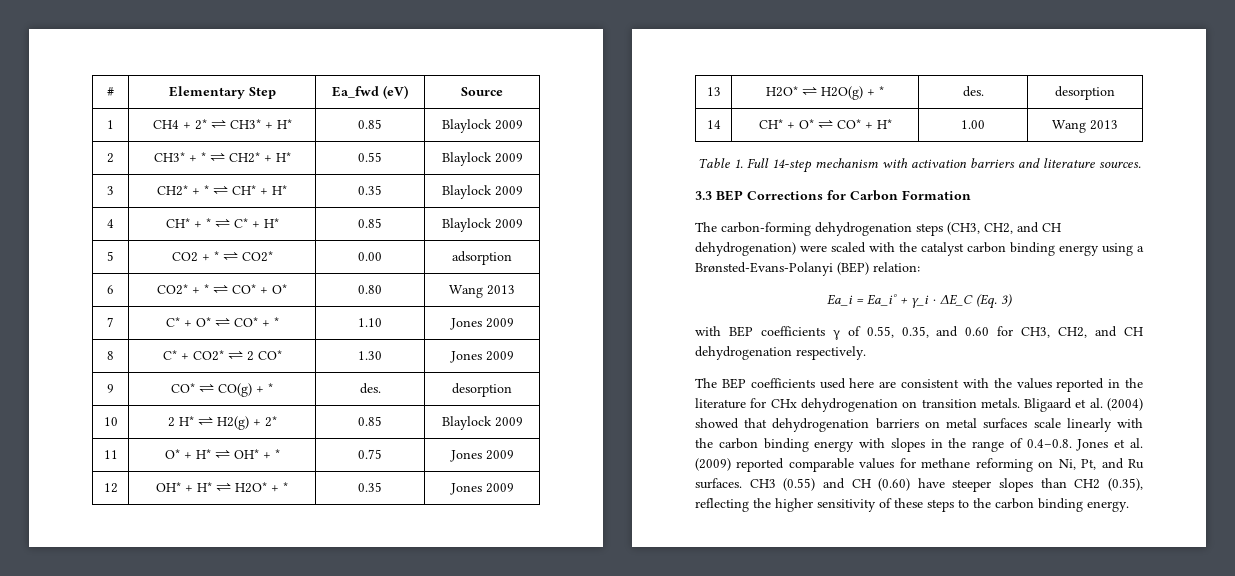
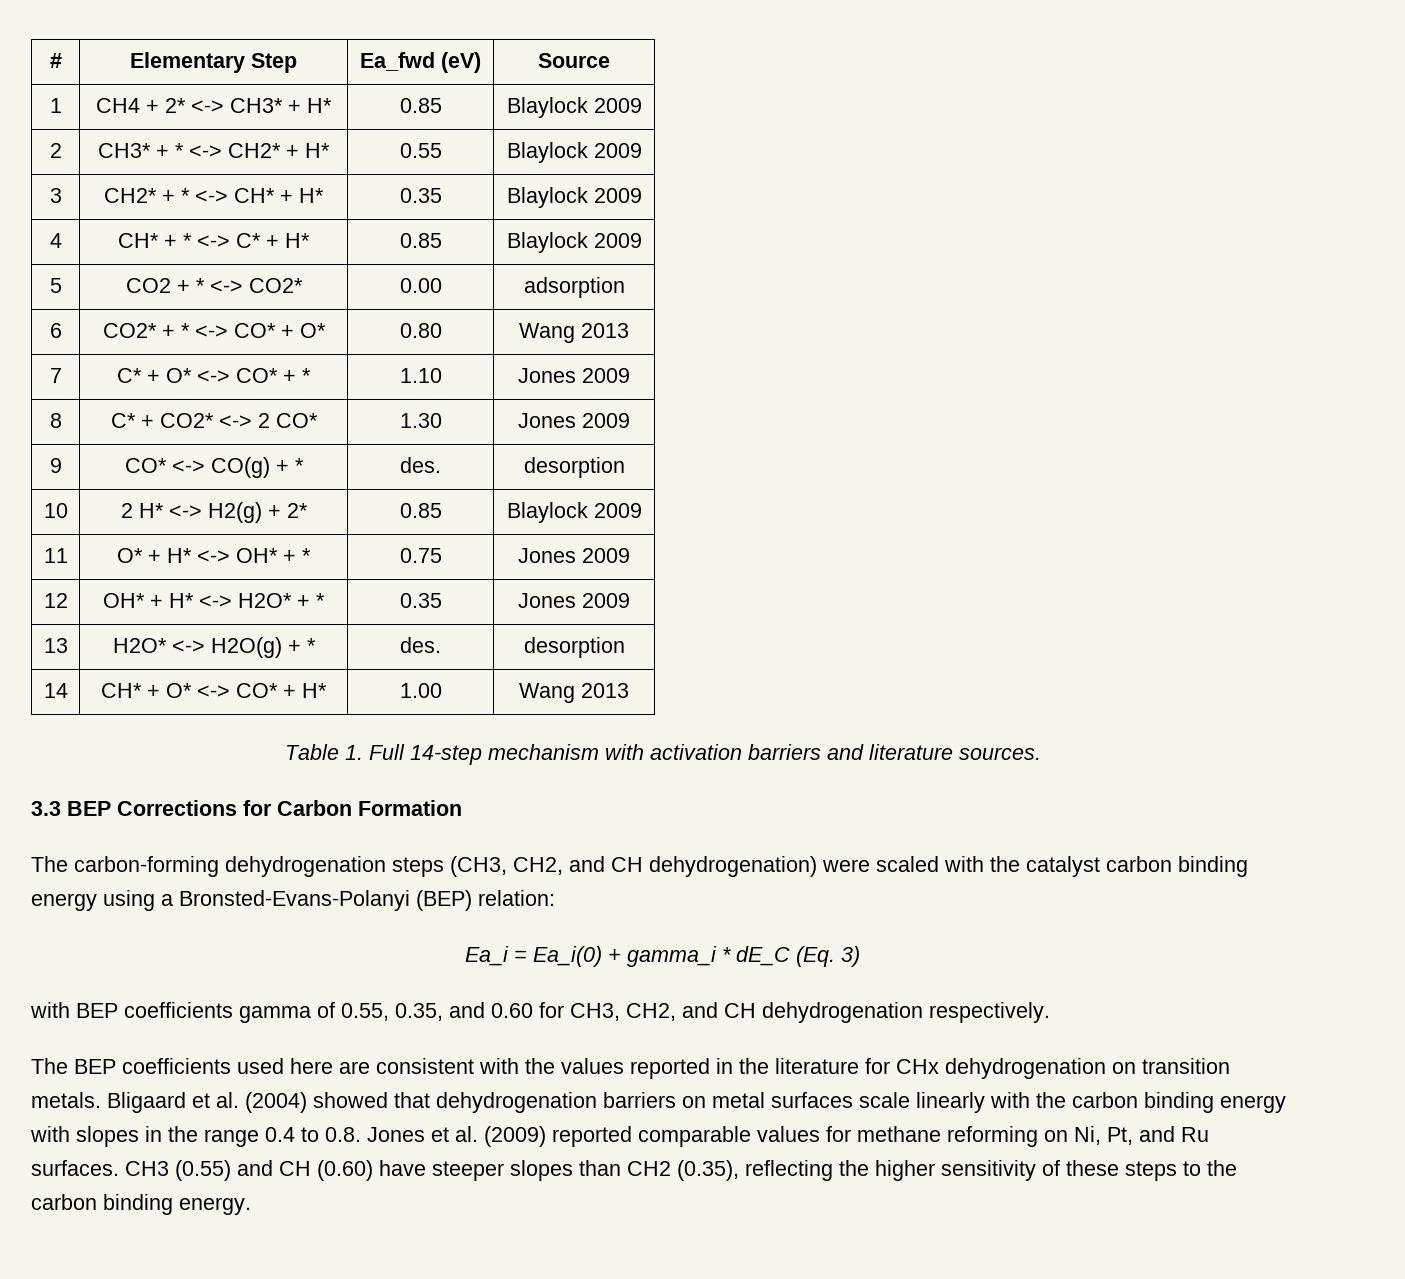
- 1 | CH4 + 2* ⇌ CH3* + H* | 0.85 | Blaylock 2009
+ 1 | CH4 + 2* <-> CH3* + H* | 0.85 | Blaylock 2009
- 2 | CH3* + * ⇌ CH2* + H* | 0.55 | Blaylock 2009
+ 2 | CH3* + * <-> CH2* + H* | 0.55 | Blaylock 2009
- 3 | CH2* + * ⇌ CH* + H* | 0.35 | Blaylock 2009
+ 3 | CH2* + * <-> CH* + H* | 0.35 | Blaylock 2009
- 4 | CH* + * ⇌ C* + H* | 0.85 | Blaylock 2009
+ 4 | CH* + * <-> C* + H* | 0.85 | Blaylock 2009
- 5 | CO2 + * ⇌ CO2* | 0.00 | adsorption
+ 5 | CO2 + * <-> CO2* | 0.00 | adsorption
- 6 | CO2* + * ⇌ CO* + O* | 0.80 | Wang 2013
+ 6 | CO2* + * <-> CO* + O* | 0.80 | Wang 2013
- 7 | C* + O* ⇌ CO* + * | 1.10 | Jones 2009
+ 7 | C* + O* <-> CO* + * | 1.10 | Jones 2009
- 8 | C* + CO2* ⇌ 2 CO* | 1.30 | Jones 2009
+ 8 | C* + CO2* <-> 2 CO* | 1.30 | Jones 2009
- 9 | CO* ⇌ CO(g) + * | des. | desorption
+ 9 | CO* <-> CO(g) + * | des. | desorption
- 10 | 2 H* ⇌ H2(g) + 2* | 0.85 | Blaylock 2009
+ 10 | 2 H* <-> H2(g) + 2* | 0.85 | Blaylock 2009
- 11 | O* + H* ⇌ OH* + * | 0.75 | Jones 2009
+ 11 | O* + H* <-> OH* + * | 0.75 | Jones 2009
- 12 | OH* + H* ⇌ H2O* + * | 0.35 | Jones 2009
+ 12 | OH* + H* <-> H2O* + * | 0.35 | Jones 2009
- 13 | H2O* ⇌ H2O(g) + * | des. | desorption
+ 13 | H2O* <-> H2O(g) + * | des. | desorption
- 14 | CH* + O* ⇌ CO* + H* | 1.00 | Wang 2013
+ 14 | CH* + O* <-> CO* + H* | 1.00 | Wang 2013
- The carbon-forming dehydrogenation steps (CH3, CH2, and CH dehydrogenation) were scaled with the catalyst carbon binding energy using a Brønsted-Evans-Polanyi (BEP) relation:
+ The carbon-forming dehydrogenation steps (CH3, CH2, and CH dehydrogenation) were scaled with the catalyst carbon binding energy using a Bronsted-Evans-Polanyi (BEP) relation:
- Ea_i = Ea_i° + γ_i · ΔE_C (Eq. 3)
+ Ea_i = Ea_i(0) + gamma_i * dE_C (Eq. 3)
- with BEP coefficients γ of 0.55, 0.35, and 0.60 for CH3, CH2, and CH dehydrogenation respectively.
+ with BEP coefficients gamma of 0.55, 0.35, and 0.60 for CH3, CH2, and CH dehydrogenation respectively.
- Bligaard et al. (2004) showed that dehydrogenation barriers on metal surfaces scale linearly with the carbon binding energy with slopes in the range of 0.4–0.8. Jones et al. (2009) reported comparable values for methane reforming on Ni, Pt, and Ru surfaces.
+ Bligaard et al. (2004) showed that dehydrogenation barriers on metal surfaces scale linearly with the carbon binding energy with slopes in the range 0.4 to 0.8. Jones et al. (2009) reported comparable values for methane reforming on Ni, Pt, and Ru surfaces.

